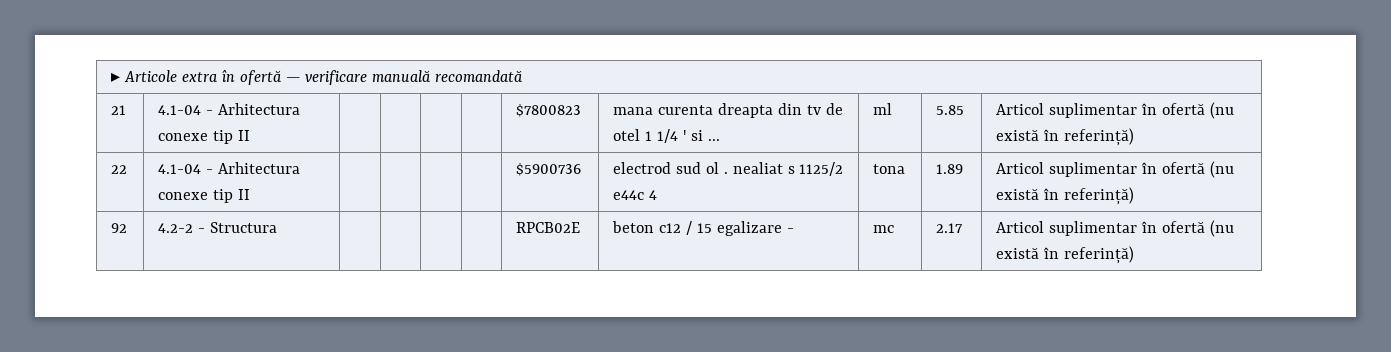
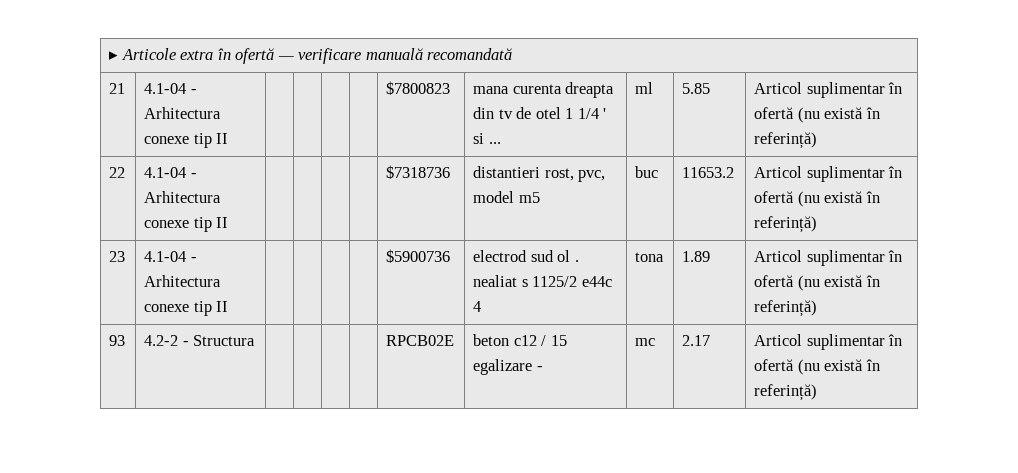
- 22 | 4.1-04 - Arhitectura conexe tip II | | | | | $5900736 | electrod sud ol . nealiat s 1125/2 e44c 4 | tona | 1.89 | Articol suplimentar în ofertă (nu există în referință)
+ 22 | 4.1-04 - Arhitectura conexe tip II | | | | | $7318736 | distantieri rost, pvc, model m5 | buc | 11653.2 | Articol suplimentar în ofertă (nu există în referință)
+ 23 | 4.1-04 - Arhitectura conexe tip II | | | | | $5900736 | electrod sud ol . nealiat s 1125/2 e44c 4 | tona | 1.89 | Articol suplimentar în ofertă (nu există în referință)
- 92 | 4.2-2 - Structura | | | | | RPCB02E | beton c12 / 15 egalizare - | mc | 2.17 | Articol suplimentar în ofertă (nu există în referință)
+ 93 | 4.2-2 - Structura | | | | | RPCB02E | beton c12 / 15 egalizare - | mc | 2.17 | Articol suplimentar în ofertă (nu există în referință)

